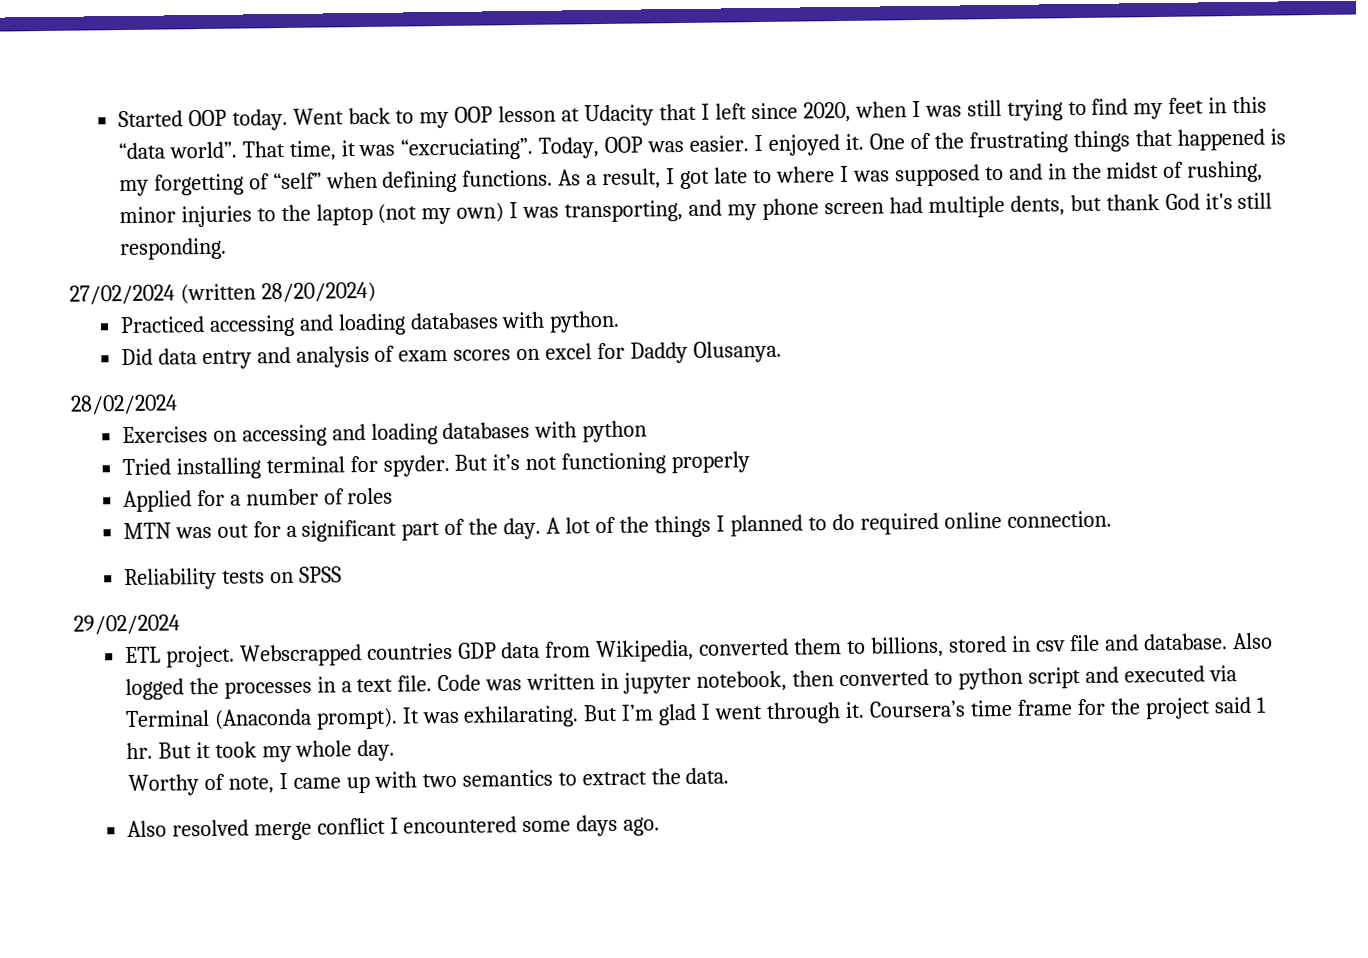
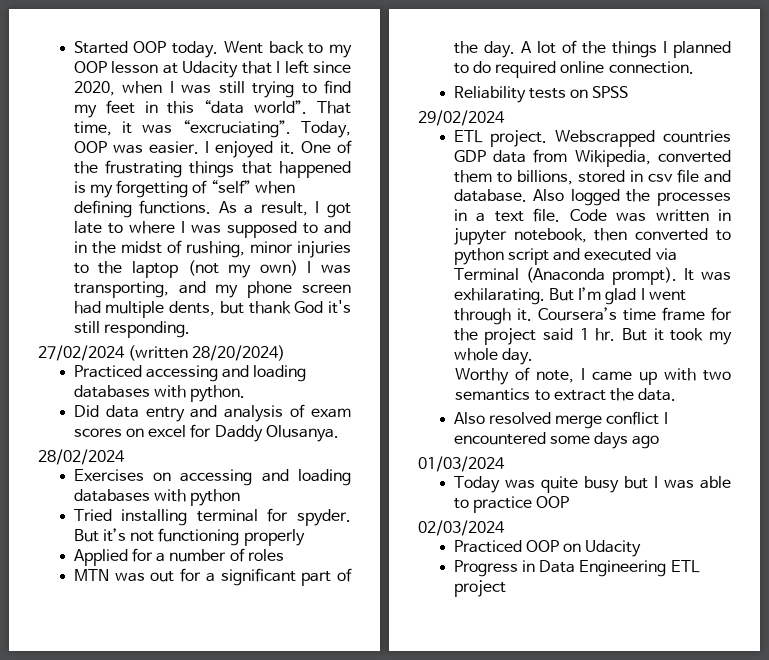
- Also resolved merge conflict I encountered some days ago.
+ Also resolved merge conflict I encountered some days ago
+ 01/03/2024
+ Today was quite busy but I was able to practice OOP
+ 02/03/2024
+ Practiced OOP on Udacity
+ Progress in Data Engineering ETL project

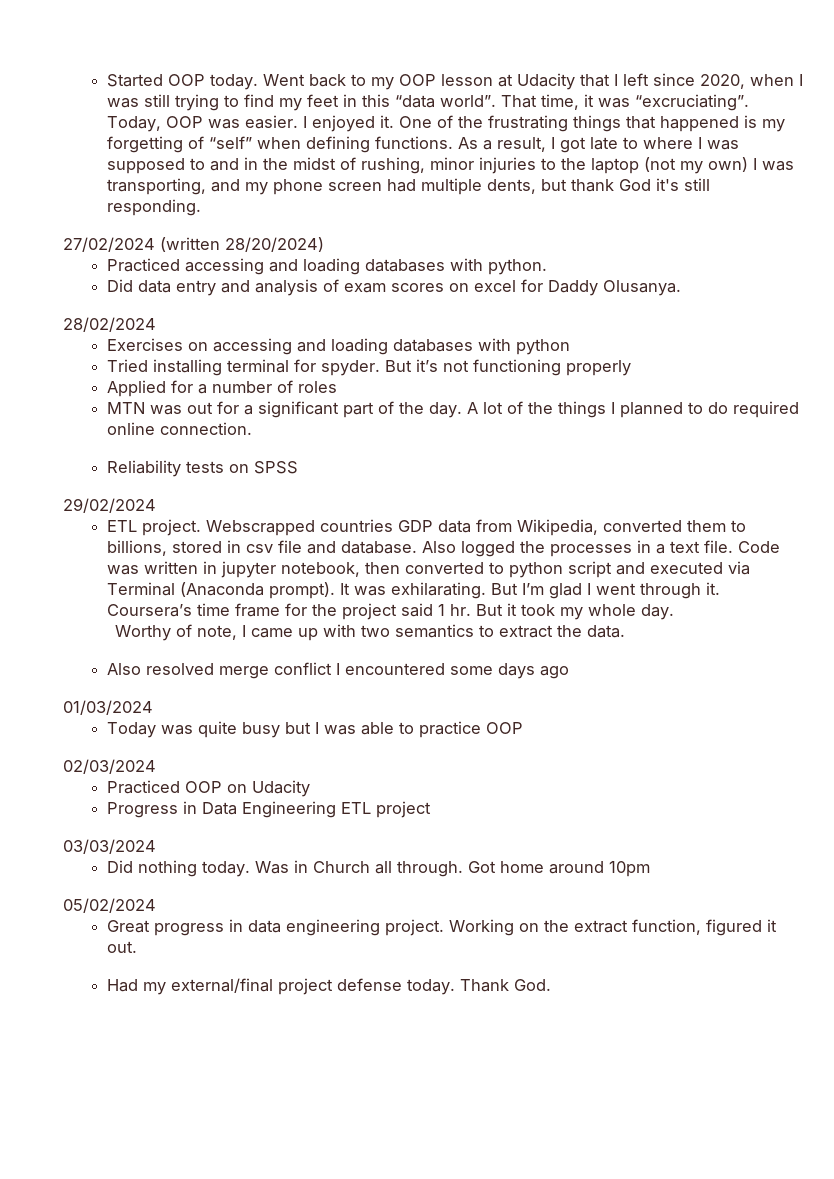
+ 03/03/2024
+ Did nothing today. Was in Church all through. Got home around 10pm
+ 05/02/2024
+ Great progress in data engineering project. Working on the extract function, figured it out.
+ Had my external/final project defense today. Thank God.

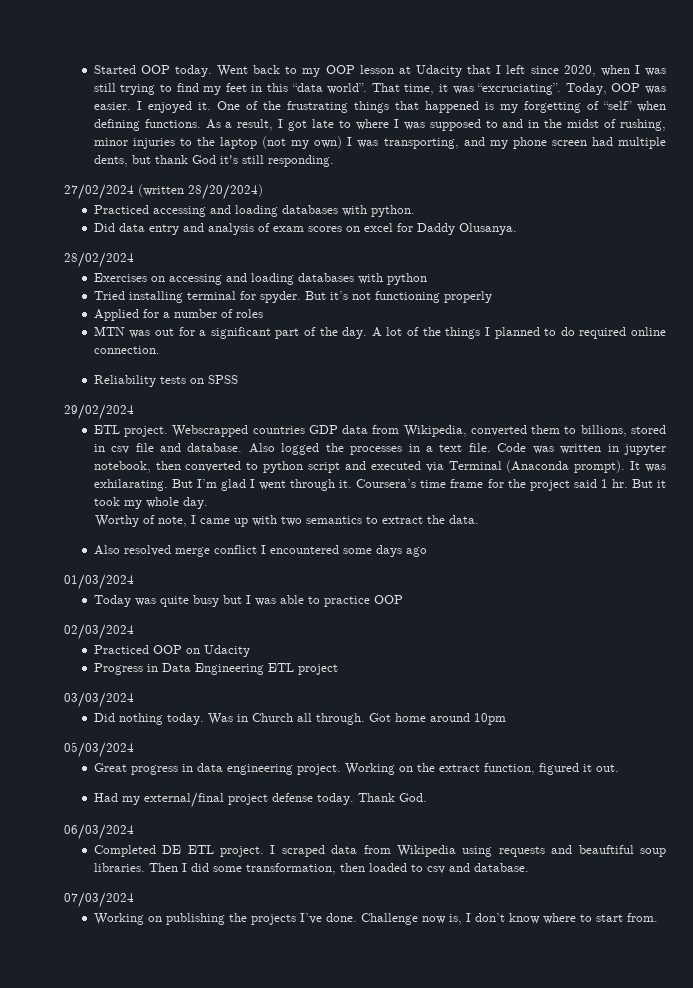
- 05/02/2024
+ 05/03/2024
+ 06/03/2024
+ Completed DE ETL project. I scraped data from Wikipedia using requests and beauftiful soup libraries. Then I did some transformation, then loaded to csv and database.
+ 07/03/2024
+ Working on publishing the projects I’ve done. Challenge now is, I don’t know where to start from.

